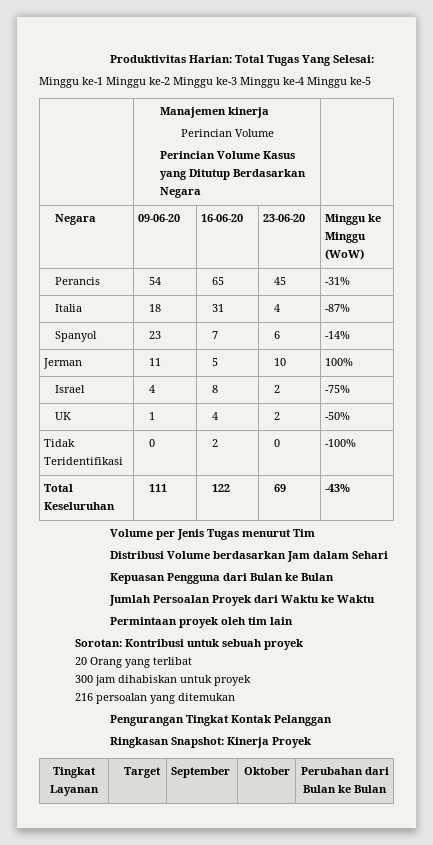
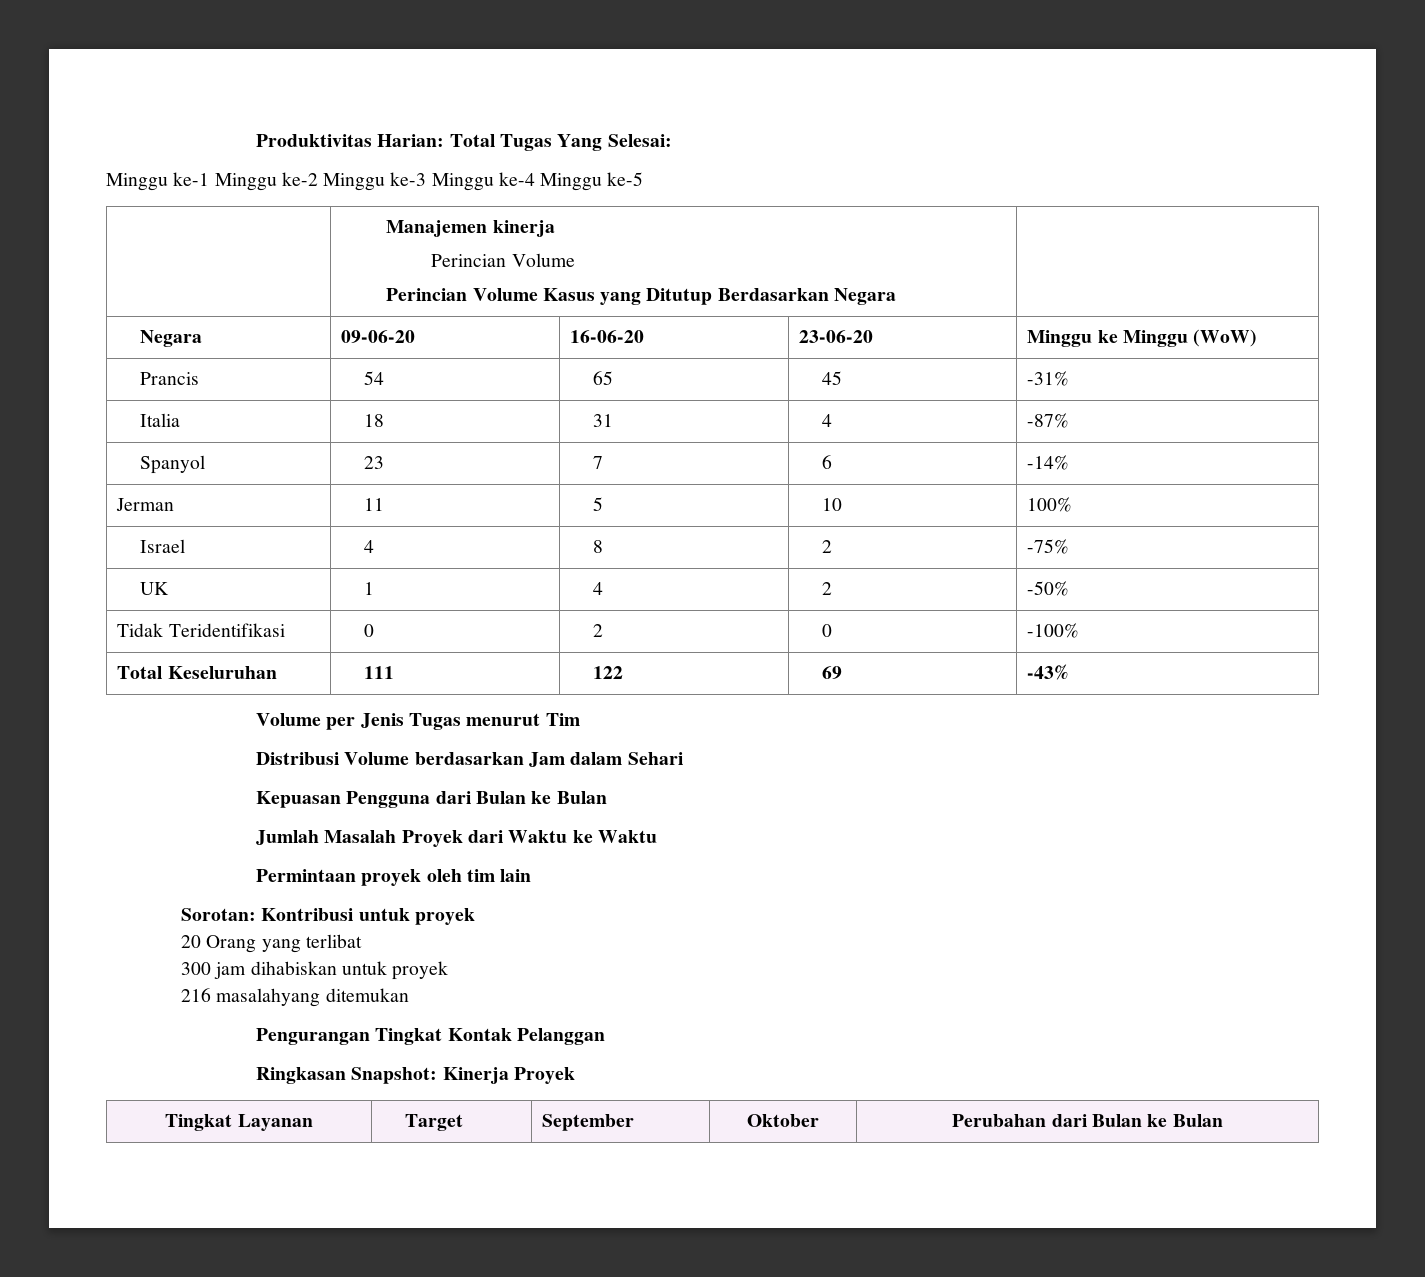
- Perancis | 54 | 65 | 45 | -31%
+ Prancis | 54 | 65 | 45 | -31%
- Jumlah Persoalan Proyek dari Waktu ke Waktu
+ Jumlah Masalah Proyek dari Waktu ke Waktu
- Sorotan: Kontribusi untuk sebuah proyek
+ Sorotan: Kontribusi untuk proyek
- 216 persoalan yang ditemukan
+ 216 masalahyang ditemukan

